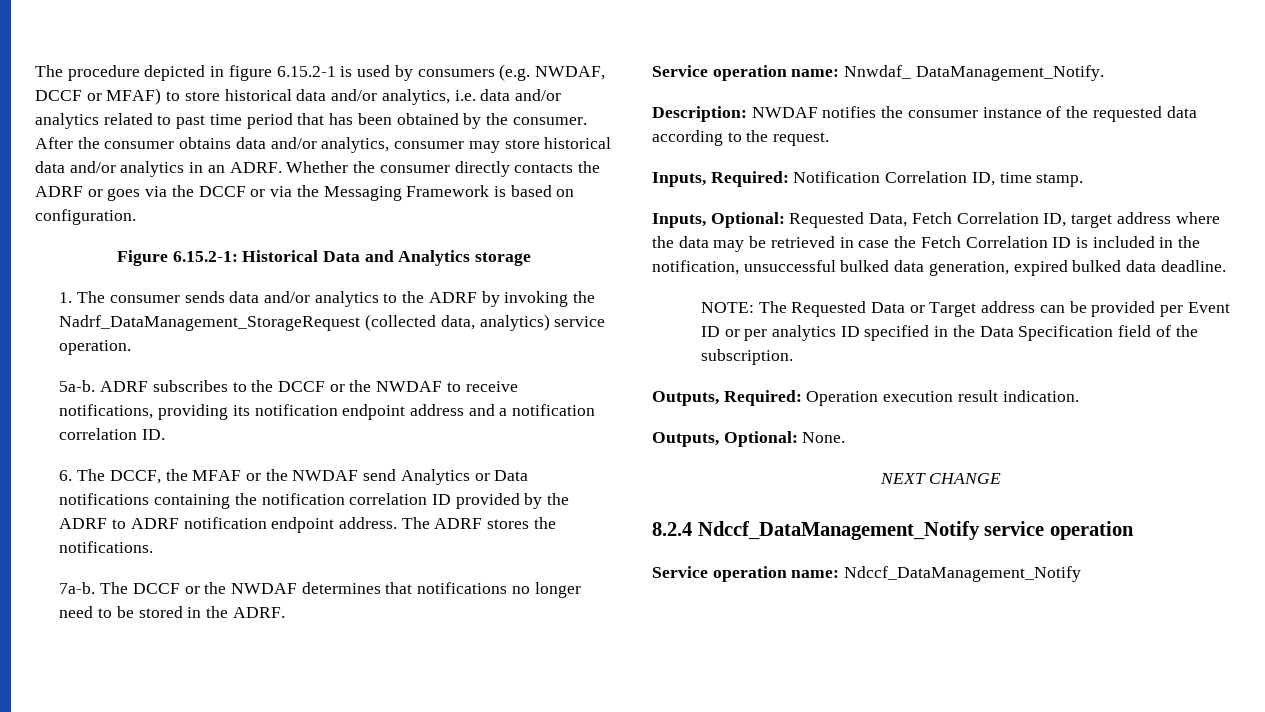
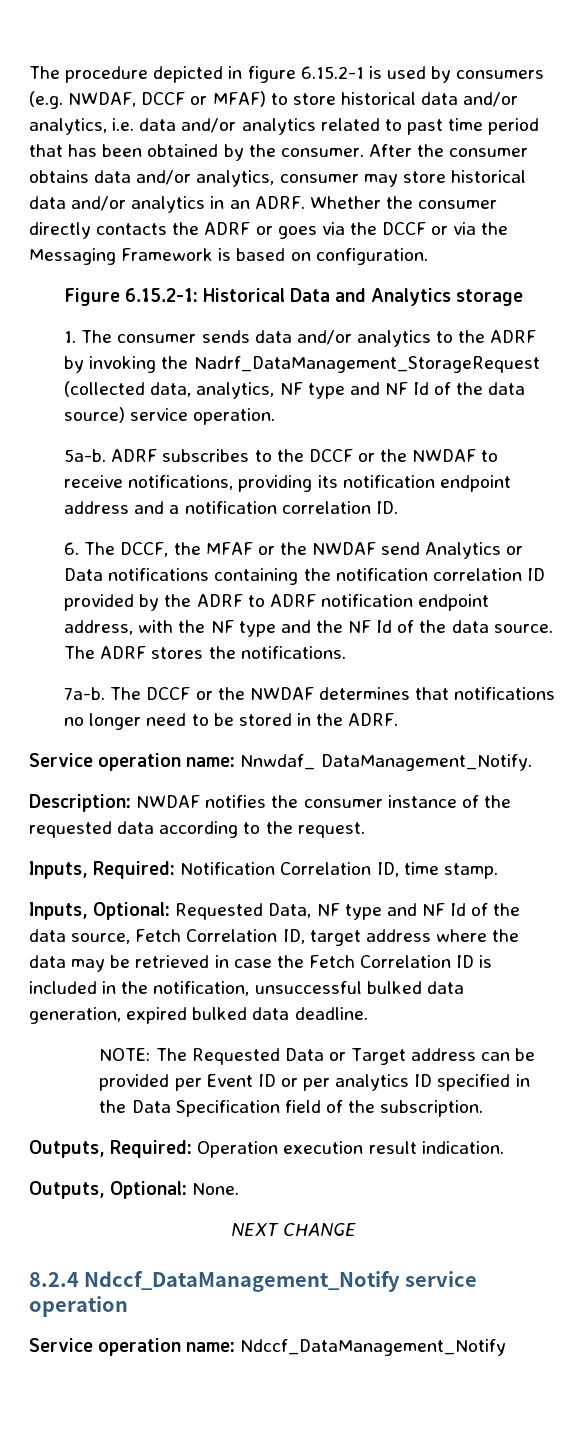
- 1. The consumer sends data and/or analytics to the ADRF by invoking the Nadrf_DataManagement_StorageRequest (collected data, analytics) service operation.
+ 1. The consumer sends data and/or analytics to the ADRF by invoking the Nadrf_DataManagement_StorageRequest (collected data, analytics, NF type and NF Id of the data source) service operation.
- 6. The DCCF, the MFAF or the NWDAF send Analytics or Data notifications containing the notification correlation ID provided by the ADRF to ADRF notification endpoint address.
+ 6. The DCCF, the MFAF or the NWDAF send Analytics or Data notifications containing the notification correlation ID provided by the ADRF to ADRF notification endpoint address, with the NF type and the NF Id of the data source.
- Inputs, Optional: Requested Data, Fetch Correlation ID, target address where the data may be retrieved in case the Fetch Correlation ID is included in the notification, unsuccessful bulked data generation, expired bulked data deadline.
+ Inputs, Optional: Requested Data, NF type and NF Id of the data source, Fetch Correlation ID, target address where the data may be retrieved in case the Fetch Correlation ID is included in the notification, unsuccessful bulked data generation, expired bulked data deadline.

